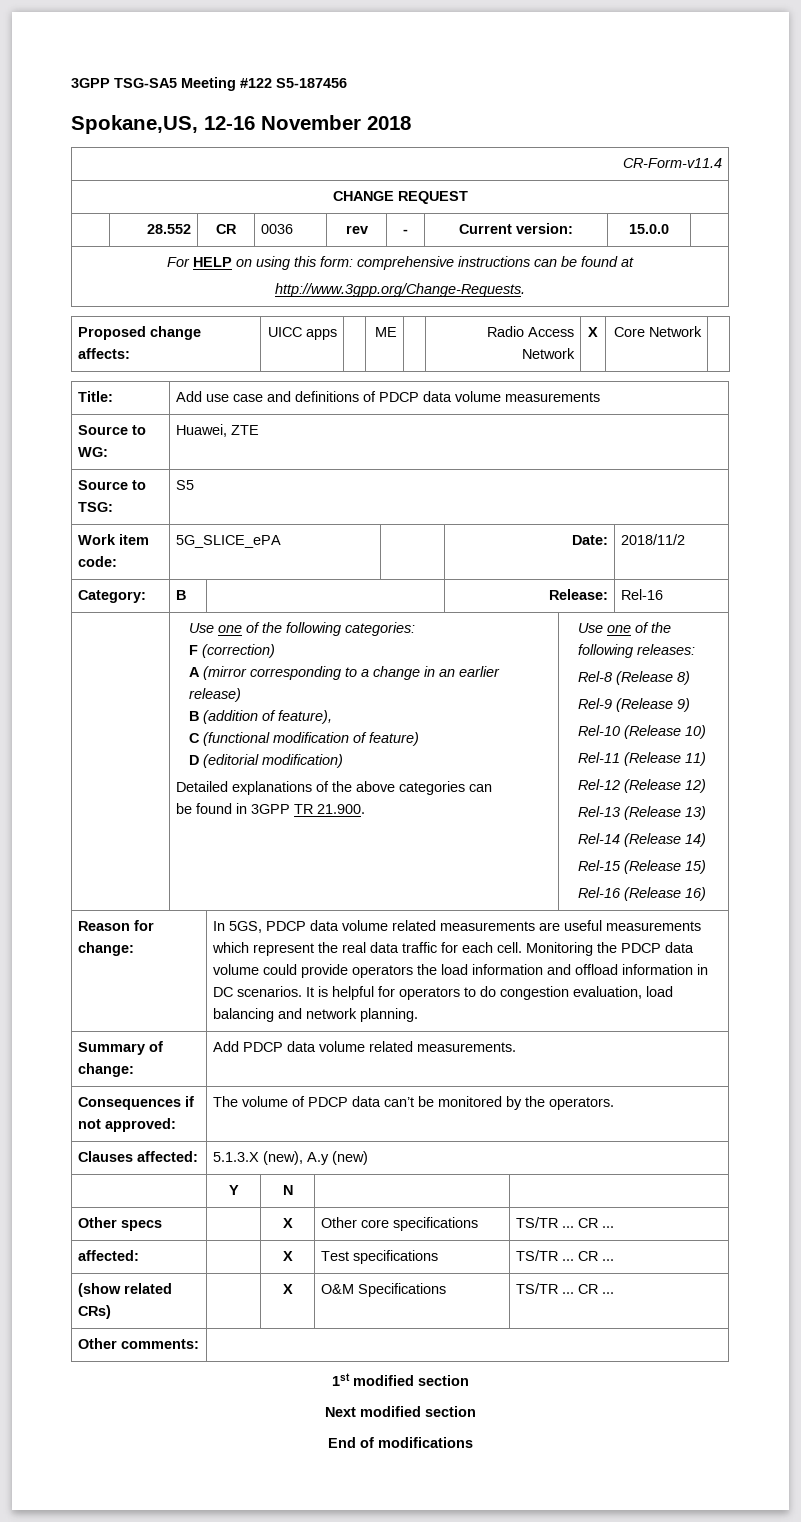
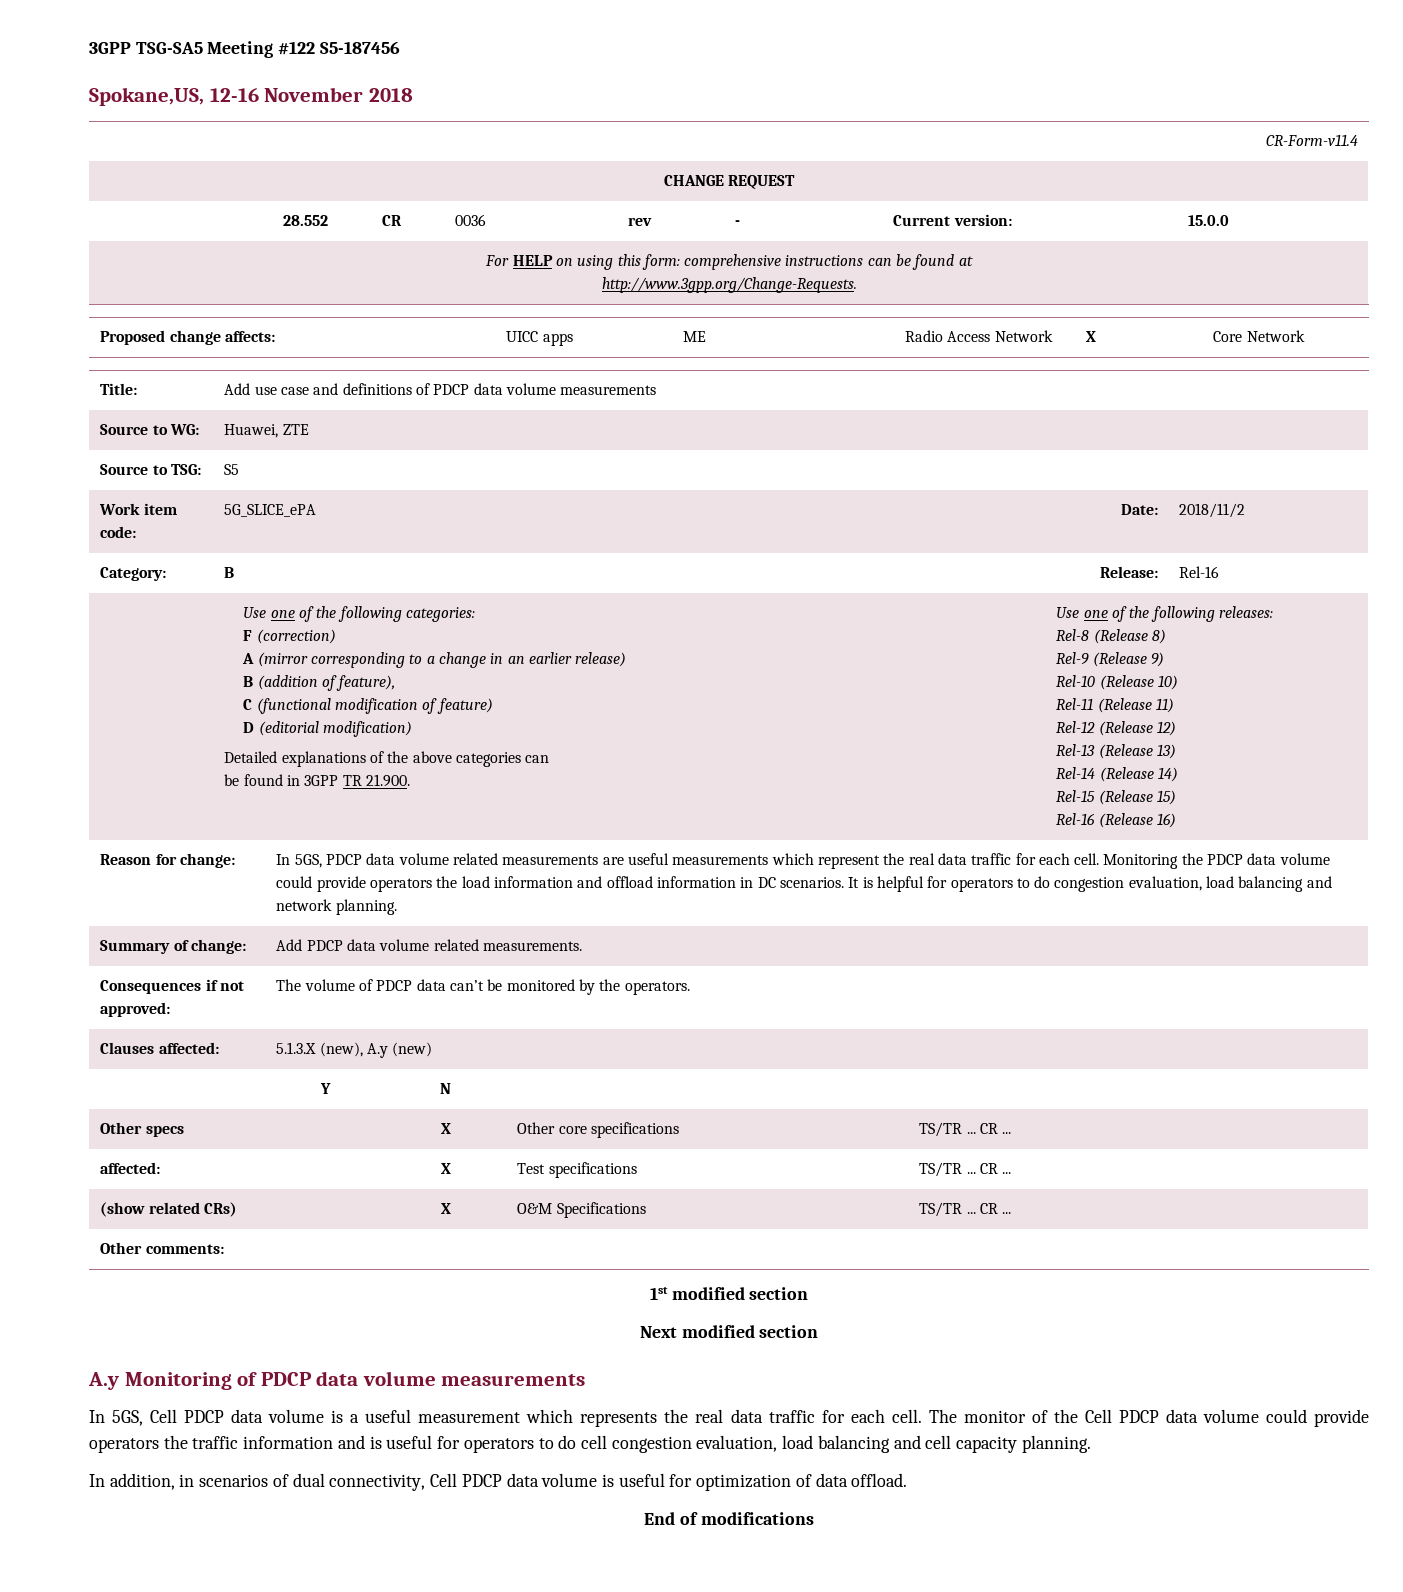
+ A.y Monitoring of PDCP data volume measurements
+ In 5GS, Cell PDCP data volume is a useful measurement which represents the real data traffic for each cell. The monitor of the Cell PDCP data volume could provide operators the traffic information and is useful for operators to do cell congestion evaluation, load balancing and cell capacity planning.
+ In addition, in scenarios of dual connectivity, Cell PDCP data volume is useful for optimization of data offload.

